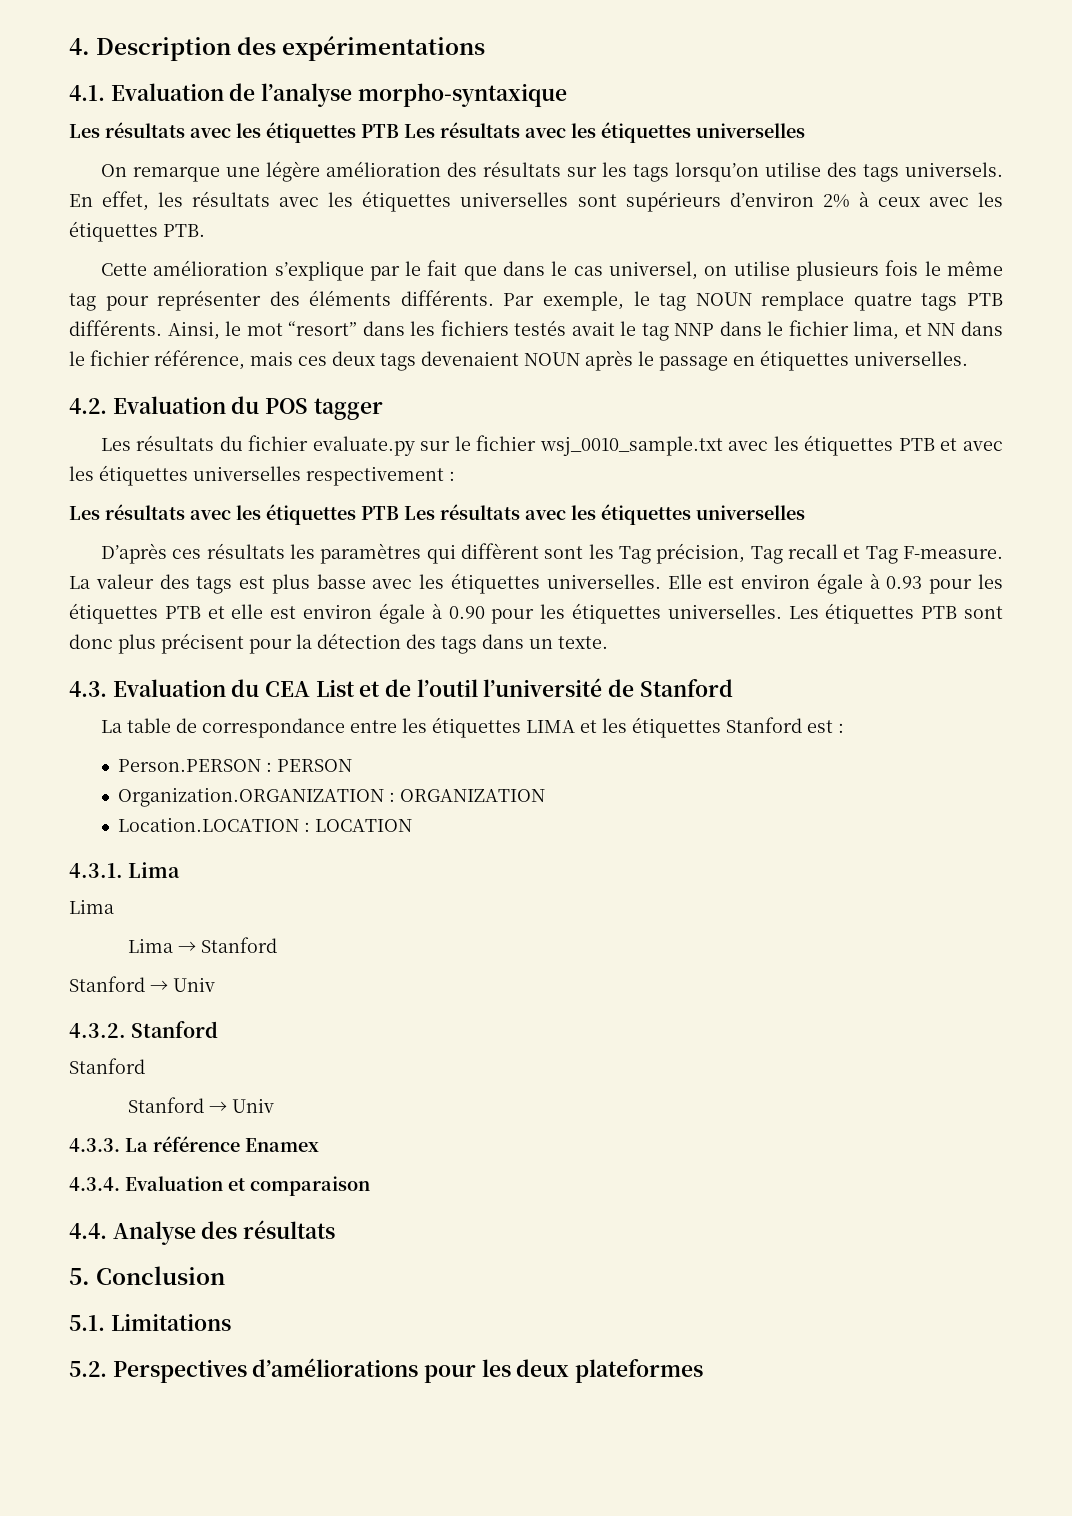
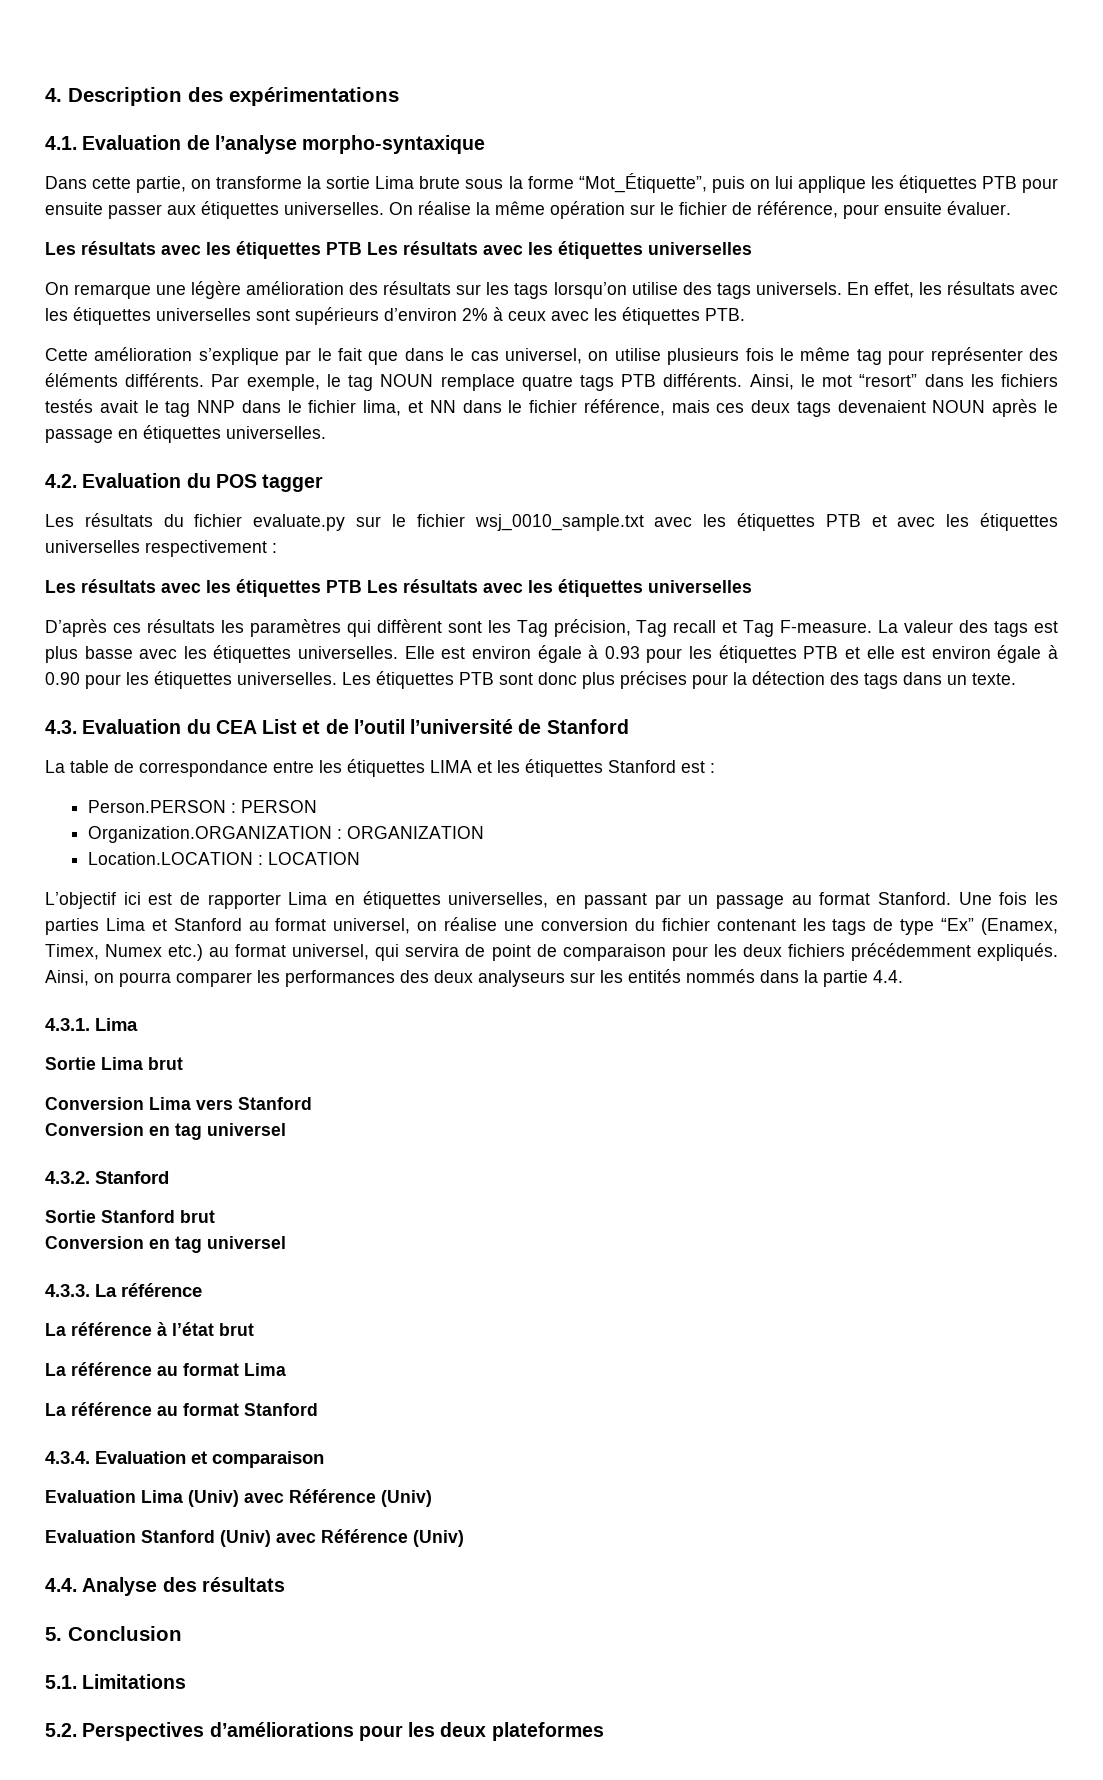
+ Dans cette partie, on transforme la sortie Lima brute sous la forme “Mot_Étiquette”, puis on lui applique les étiquettes PTB pour ensuite passer aux étiquettes universelles. On réalise la même opération sur le fichier de référence, pour ensuite évaluer.
- Les étiquettes PTB sont donc plus précisent pour la détection des tags dans un texte.
+ Les étiquettes PTB sont donc plus précises pour la détection des tags dans un texte.
+ L’objectif ici est de rapporter Lima en étiquettes universelles, en passant par un passage au format Stanford. Une fois les parties Lima et Stanford au format universel, on réalise une conversion du fichier contenant les tags de type “Ex” (Enamex, Timex, Numex etc.) au format universel, qui servira de point de comparaison pour les deux fichiers précédemment expliqués. Ainsi, on pourra comparer les performances des deux analyseurs sur les entités nommés dans la partie 4.4.
  4.3.1. Lima
- Lima
- Lima → Stanford
- Stanford → Univ
+ Sortie Lima brut
+ Conversion Lima vers Stanford
+ Conversion en tag universel
  4.3.2. Stanford
- Stanford
- Stanford → Univ
- 4.3.3. La référence Enamex
+ Sortie Stanford brut
+ Conversion en tag universel
+ 4.3.3. La référence
+ La référence à l’état brut
+ La référence au format Lima
+ La référence au format Stanford
  4.3.4. Evaluation et comparaison
+ Evaluation Lima (Univ) avec Référence (Univ)
+ Evaluation Stanford (Univ) avec Référence (Univ)

